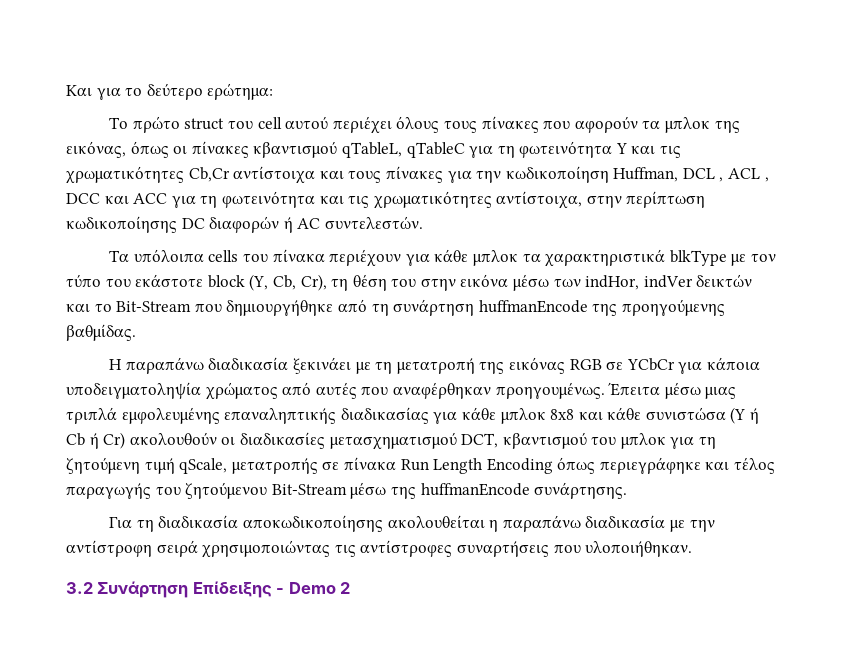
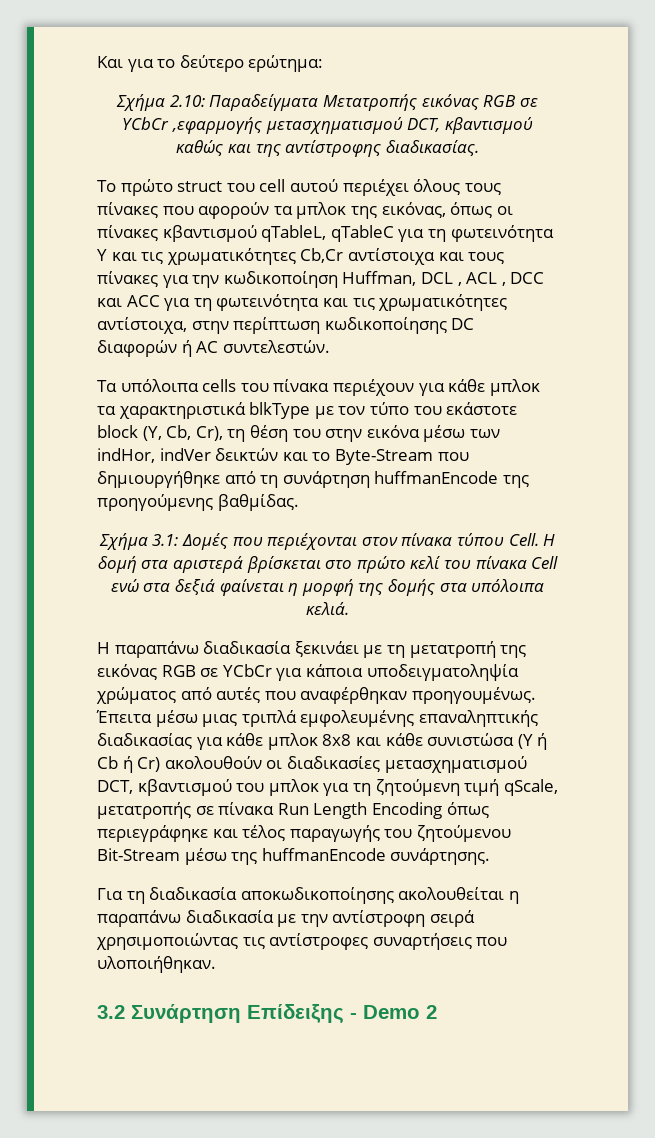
+ Σχήμα 2.10: Παραδείγματα Μετατροπής εικόνας RGB σε YCbCr ,εφαρμογής μετασχηματισμού DCT, κβαντισμού καθώς και της αντίστροφης διαδικασίας.
- Τα υπόλοιπα cells του πίνακα περιέχουν για κάθε μπλοκ τα χαρακτηριστικά blkType με τον τύπο του εκάστοτε block (Y, Cb, Cr), τη θέση του στην εικόνα μέσω των indHor, indVer δεικτών και το Bit-Stream που δημιουργήθηκε από τη συνάρτηση huffmanEncode της προηγούμενης βαθμίδας.
+ Τα υπόλοιπα cells του πίνακα περιέχουν για κάθε μπλοκ τα χαρακτηριστικά blkType με τον τύπο του εκάστοτε block (Y, Cb, Cr), τη θέση του στην εικόνα μέσω των indHor, indVer δεικτών και το Byte-Stream που δημιουργήθηκε από τη συνάρτηση huffmanEncode της προηγούμενης βαθμίδας.
+ Σχήμα 3.1: Δομές που περιέχονται στον πίνακα τύπου Cell. Η δομή στα αριστερά βρίσκεται στο πρώτο κελί του πίνακα Cell ενώ στα δεξιά φαίνεται η μορφή της δομής στα υπόλοιπα κελιά.

